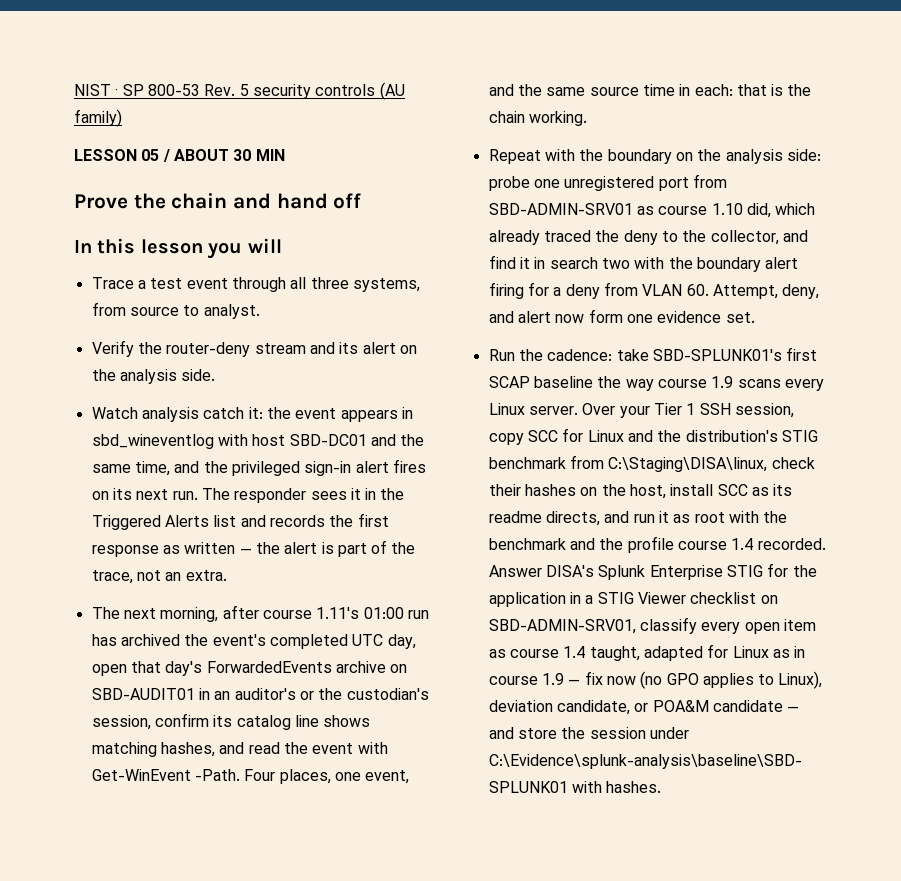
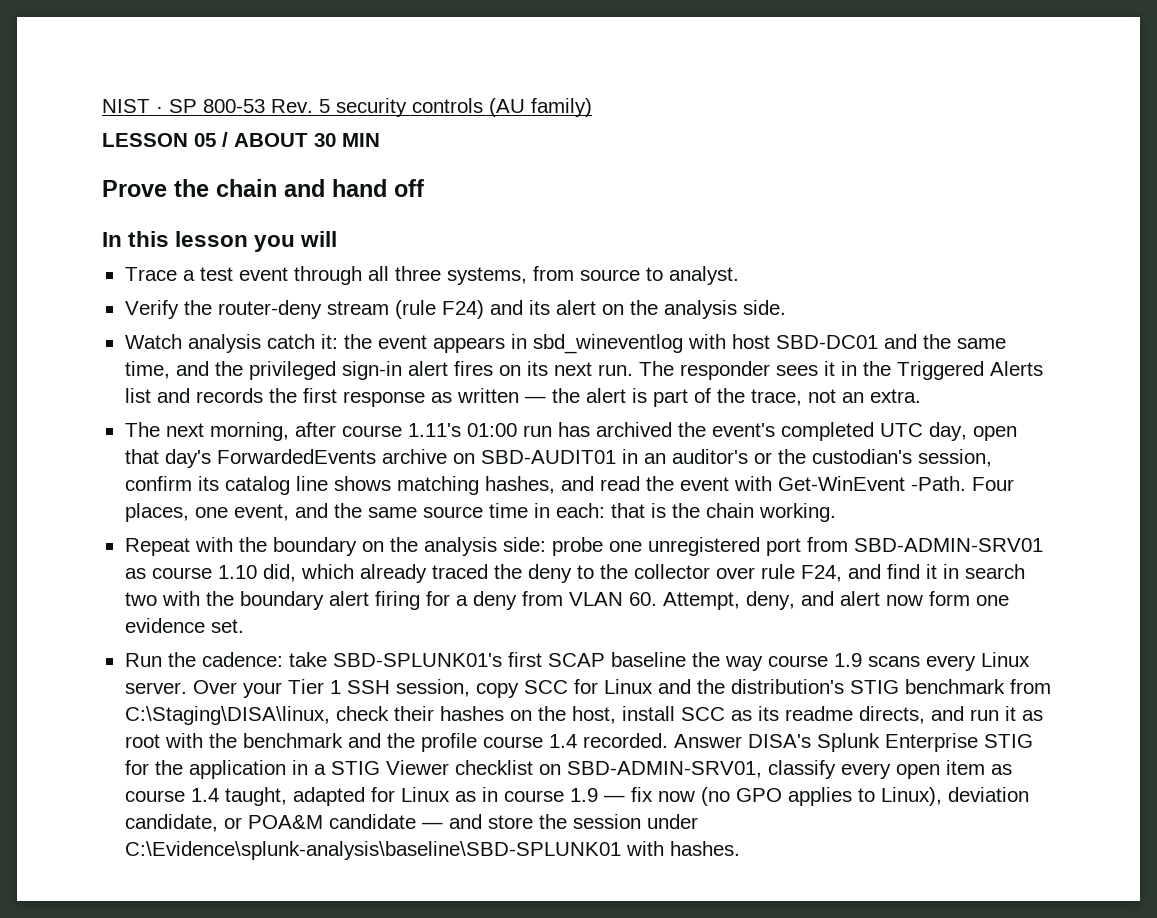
- Verify the router-deny stream and its alert on the analysis side.
+ Verify the router-deny stream (rule F24) and its alert on the analysis side.
- Repeat with the boundary on the analysis side: probe one unregistered port from SBD-ADMIN-SRV01 as course 1.10 did, which already traced the deny to the collector, and find it in search two with the boundary alert firing for a deny from VLAN 60. Attempt, deny, and alert now form one evidence set.
+ Repeat with the boundary on the analysis side: probe one unregistered port from SBD-ADMIN-SRV01 as course 1.10 did, which already traced the deny to the collector over rule F24, and find it in search two with the boundary alert firing for a deny from VLAN 60. Attempt, deny, and alert now form one evidence set.

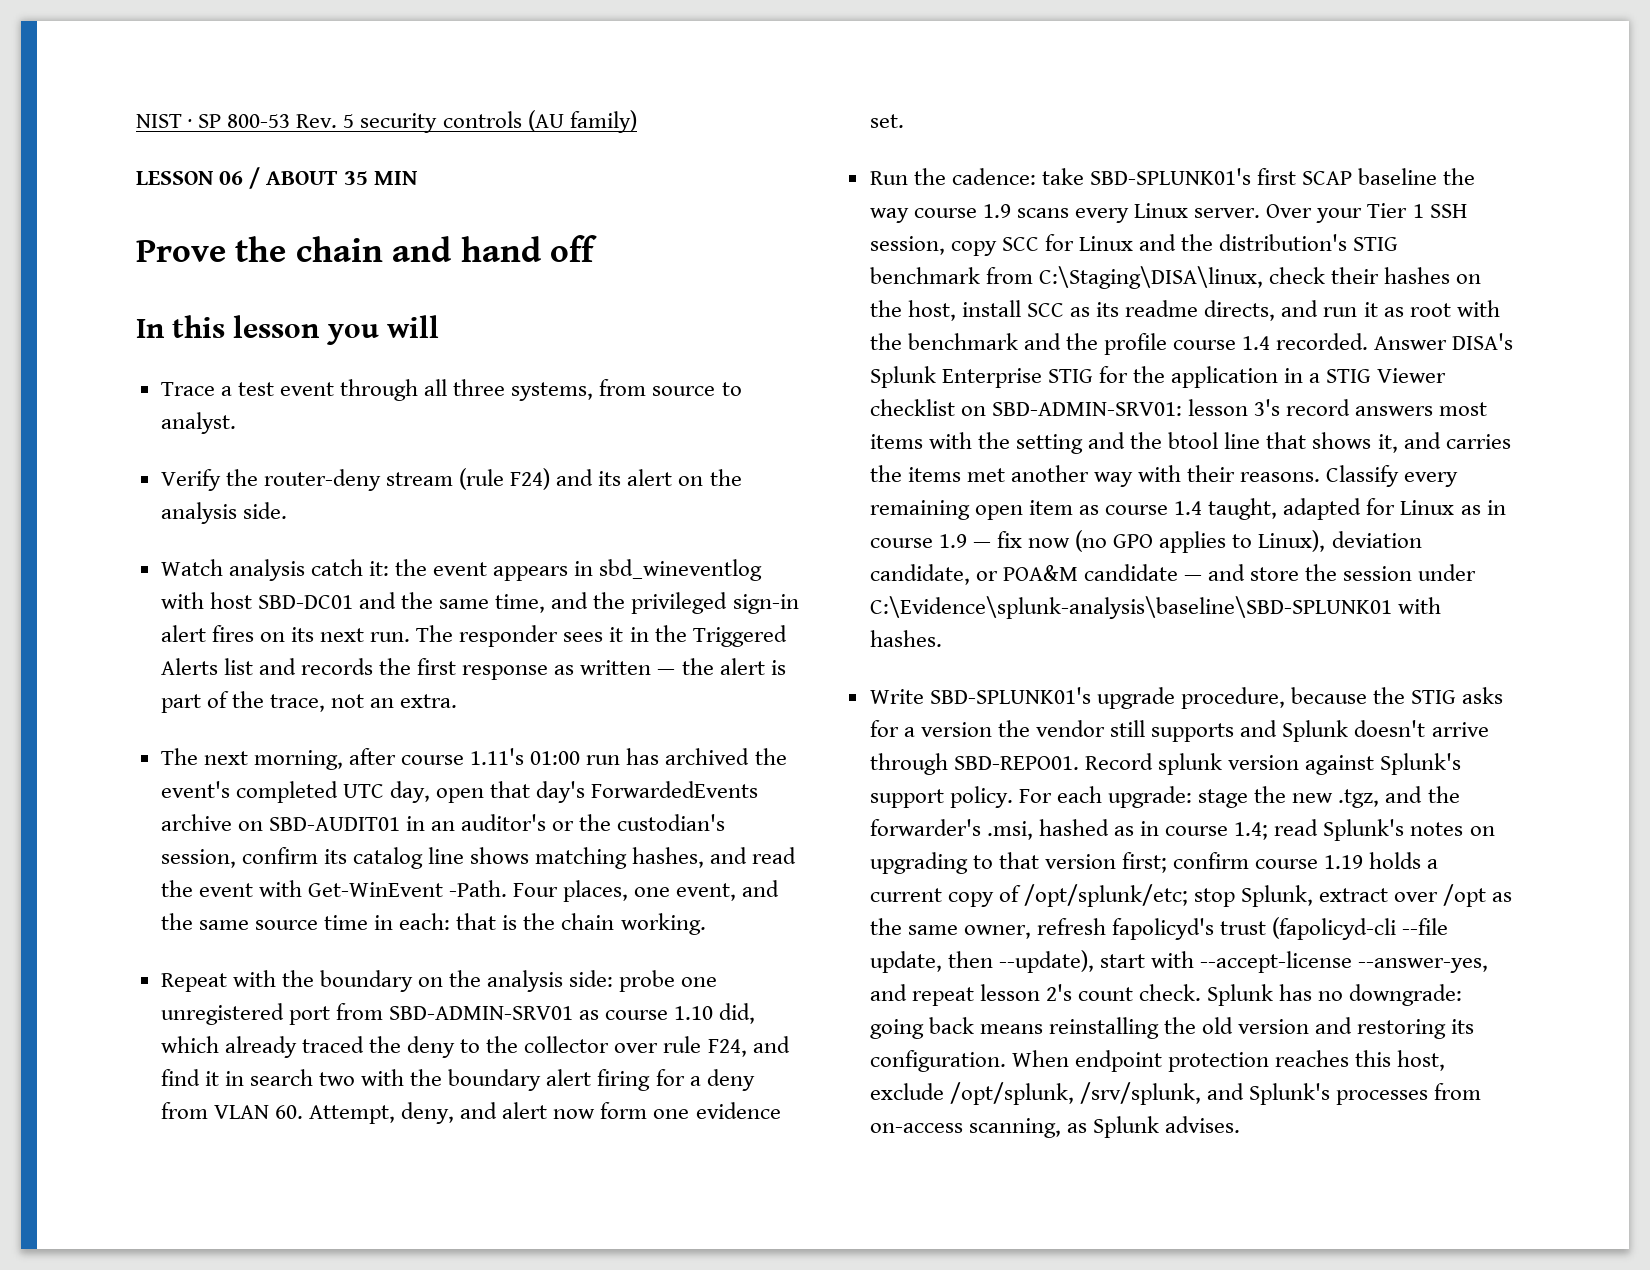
- LESSON 05 / ABOUT 30 MIN
+ LESSON 06 / ABOUT 35 MIN
- Answer DISA's Splunk Enterprise STIG for the application in a STIG Viewer checklist on SBD-ADMIN-SRV01, classify every open item as course 1.4 taught, adapted for Linux as in course 1.9 — fix now (no GPO applies to Linux), deviation candidate, or POA&M candidate — and store the session under C:\Evidence\splunk-analysis\baseline\SBD-SPLUNK01 with hashes.
+ Answer DISA's Splunk Enterprise STIG for the application in a STIG Viewer checklist on SBD-ADMIN-SRV01: lesson 3's record answers most items with the setting and the btool line that shows it, and carries the items met another way with their reasons. Classify every remaining open item as course 1.4 taught, adapted for Linux as in course 1.9 — fix now (no GPO applies to Linux), deviation candidate, or POA&M candidate — and store the session under C:\Evidence\splunk-analysis\baseline\SBD-SPLUNK01 with hashes.
+ Write SBD-SPLUNK01's upgrade procedure, because the STIG asks for a version the vendor still supports and Splunk doesn't arrive through SBD-REPO01. Record splunk version against Splunk's support policy. For each upgrade: stage the new .tgz, and the forwarder's .msi, hashed as in course 1.4; read Splunk's notes on upgrading to that version first; confirm course 1.19 holds a current copy of /opt/splunk/etc; stop Splunk, extract over /opt as the same owner, refresh fapolicyd's trust (fapolicyd-cli --file update, then --update), start with --accept-license --answer-yes, and repeat lesson 2's count check. Splunk has no downgrade: going back means reinstalling the old version and restoring its configuration. When endpoint protection reaches this host, exclude /opt/splunk, /srv/splunk, and Splunk's processes from on-access scanning, as Splunk advises.

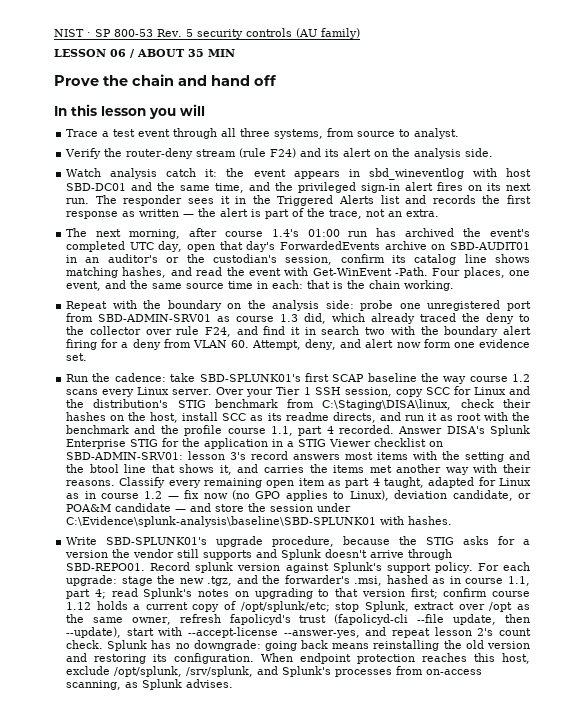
- The next morning, after course 1.11's 01:00 run has archived the event's completed UTC day, open that day's ForwardedEvents archive on SBD-AUDIT01 in an auditor's or the custodian's session, confirm its catalog line shows matching hashes, and read the event with Get-WinEvent -Path.
+ The next morning, after course 1.4's 01:00 run has archived the event's completed UTC day, open that day's ForwardedEvents archive on SBD-AUDIT01 in an auditor's or the custodian's session, confirm its catalog line shows matching hashes, and read the event with Get-WinEvent -Path.
- Repeat with the boundary on the analysis side: probe one unregistered port from SBD-ADMIN-SRV01 as course 1.10 did, which already traced the deny to the collector over rule F24, and find it in search two with the boundary alert firing for a deny from VLAN 60. Attempt, deny, and alert now form one evidence set.
+ Repeat with the boundary on the analysis side: probe one unregistered port from SBD-ADMIN-SRV01 as course 1.3 did, which already traced the deny to the collector over rule F24, and find it in search two with the boundary alert firing for a deny from VLAN 60. Attempt, deny, and alert now form one evidence set.
- Run the cadence: take SBD-SPLUNK01's first SCAP baseline the way course 1.9 scans every Linux server.
+ Run the cadence: take SBD-SPLUNK01's first SCAP baseline the way course 1.2 scans every Linux server.
- Over your Tier 1 SSH session, copy SCC for Linux and the distribution's STIG benchmark from C:\Staging\DISA\linux, check their hashes on the host, install SCC as its readme directs, and run it as root with the benchmark and the profile course 1.4 recorded.
+ Over your Tier 1 SSH session, copy SCC for Linux and the distribution's STIG benchmark from C:\Staging\DISA\linux, check their hashes on the host, install SCC as its readme directs, and run it as root with the benchmark and the profile course 1.1, part 4 recorded.
- Classify every remaining open item as course 1.4 taught, adapted for Linux as in course 1.9 — fix now (no GPO applies to Linux), deviation candidate, or POA&M candidate — and store the session under C:\Evidence\splunk-analysis\baseline\SBD-SPLUNK01 with hashes.
+ Classify every remaining open item as part 4 taught, adapted for Linux as in course 1.2 — fix now (no GPO applies to Linux), deviation candidate, or POA&M candidate — and store the session under C:\Evidence\splunk-analysis\baseline\SBD-SPLUNK01 with hashes.
- For each upgrade: stage the new .tgz, and the forwarder's .msi, hashed as in course 1.4; read Splunk's notes on upgrading to that version first; confirm course 1.19 holds a current copy of /opt/splunk/etc; stop Splunk, extract over /opt as the same owner, refresh fapolicyd's trust (fapolicyd-cli --file update, then --update), start with --accept-license --answer-yes, and repeat lesson 2's count check.
+ For each upgrade: stage the new .tgz, and the forwarder's .msi, hashed as in course 1.1, part 4; read Splunk's notes on upgrading to that version first; confirm course 1.12 holds a current copy of /opt/splunk/etc; stop Splunk, extract over /opt as the same owner, refresh fapolicyd's trust (fapolicyd-cli --file update, then --update), start with --accept-license --answer-yes, and repeat lesson 2's count check.

